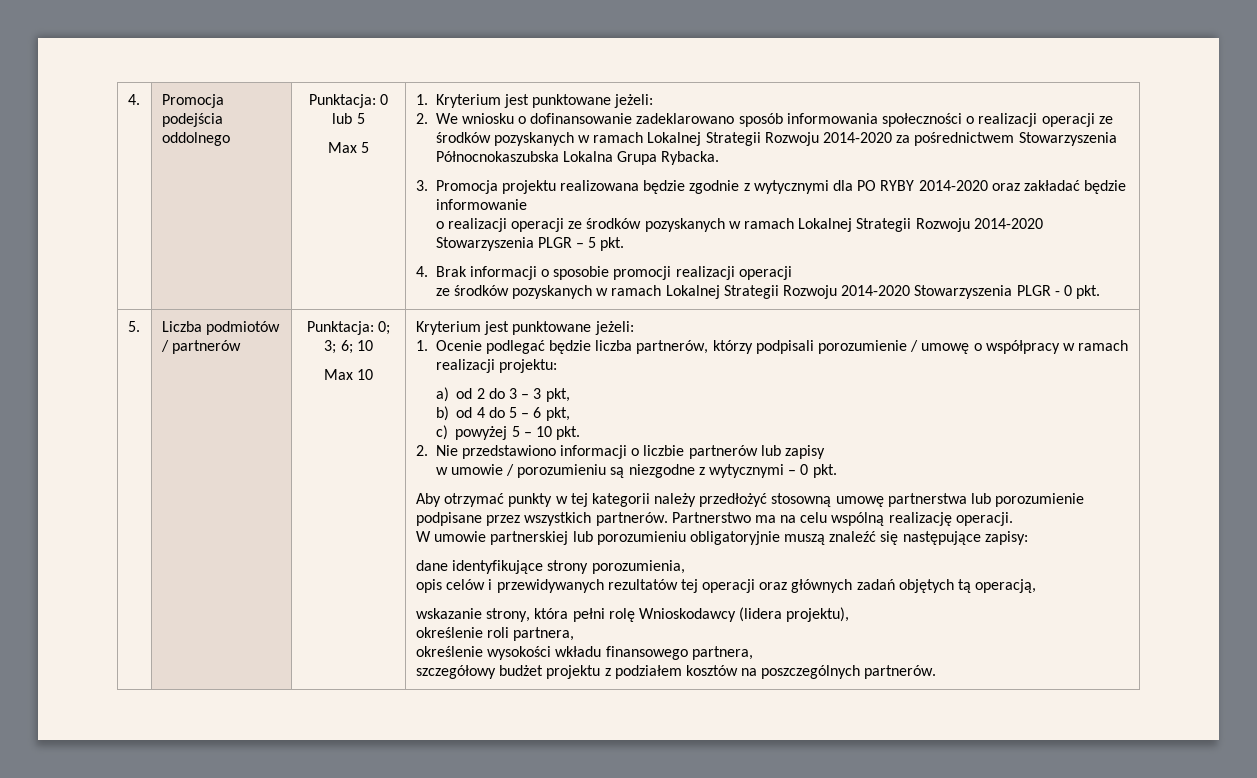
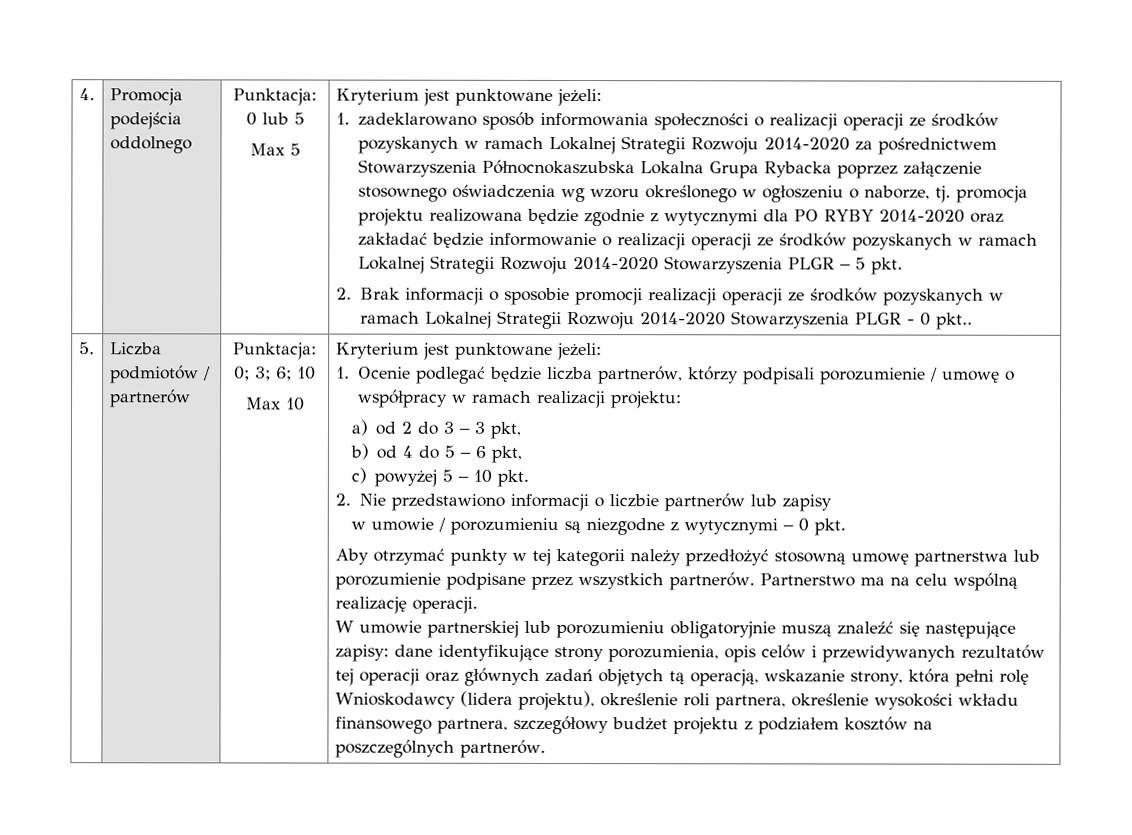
- Max 5 | 1. Kryterium jest punktowane jeżeli:
- 2. We wniosku o dofinansowanie zadeklarowano sposób informowania społeczności o realizacji operacji ze środków pozyskanych w ramach Lokalnej Strategii Rozwoju 2014-2020 za pośrednictwem Stowarzyszenia Północnokaszubska Lokalna Grupa Rybacka.
- 3. Promocja projektu realizowana będzie zgodnie z wytycznymi dla PO RYBY 2014-2020 oraz zakładać będzie informowanie
- o realizacji operacji ze środków pozyskanych w ramach Lokalnej Strategii Rozwoju 2014-2020 Stowarzyszenia PLGR – 5 pkt.
+ Max 5 | Kryterium jest punktowane jeżeli:
+ 1. zadeklarowano sposób informowania społeczności o realizacji operacji ze środków pozyskanych w ramach Lokalnej Strategii Rozwoju 2014-2020 za pośrednictwem Stowarzyszenia Północnokaszubska Lokalna Grupa Rybacka poprzez załączenie stosownego oświadczenia wg wzoru określonego w ogłoszeniu o naborze, tj. promocja projektu realizowana będzie zgodnie z wytycznymi dla PO RYBY 2014-2020 oraz zakładać będzie informowanie o realizacji operacji ze środków pozyskanych w ramach Lokalnej Strategii Rozwoju 2014-2020 Stowarzyszenia PLGR – 5 pkt.
- 4. Brak informacji o sposobie promocji realizacji operacji
- ze środków pozyskanych w ramach Lokalnej Strategii Rozwoju 2014-2020 Stowarzyszenia PLGR - 0 pkt.
+ 2. Brak informacji o sposobie promocji realizacji operacji ze środków pozyskanych w ramach Lokalnej Strategii Rozwoju 2014-2020 Stowarzyszenia PLGR - 0 pkt..
- W umowie partnerskiej lub porozumieniu obligatoryjnie muszą znaleźć się następujące zapisy:
- dane identyfikujące strony porozumienia,
- opis celów i przewidywanych rezultatów tej operacji oraz głównych zadań objętych tą operacją,
- wskazanie strony, która pełni rolę Wnioskodawcy (lidera projektu),
- określenie roli partnera,
- określenie wysokości wkładu finansowego partnera,
- szczegółowy budżet projektu z podziałem kosztów na poszczególnych partnerów.
+ W umowie partnerskiej lub porozumieniu obligatoryjnie muszą znaleźć się następujące zapisy: dane identyfikujące strony porozumienia, opis celów i przewidywanych rezultatów tej operacji oraz głównych zadań objętych tą operacją, wskazanie strony, która pełni rolę Wnioskodawcy (lidera projektu), określenie roli partnera, określenie wysokości wkładu finansowego partnera, szczegółowy budżet projektu z podziałem kosztów na poszczególnych partnerów.

